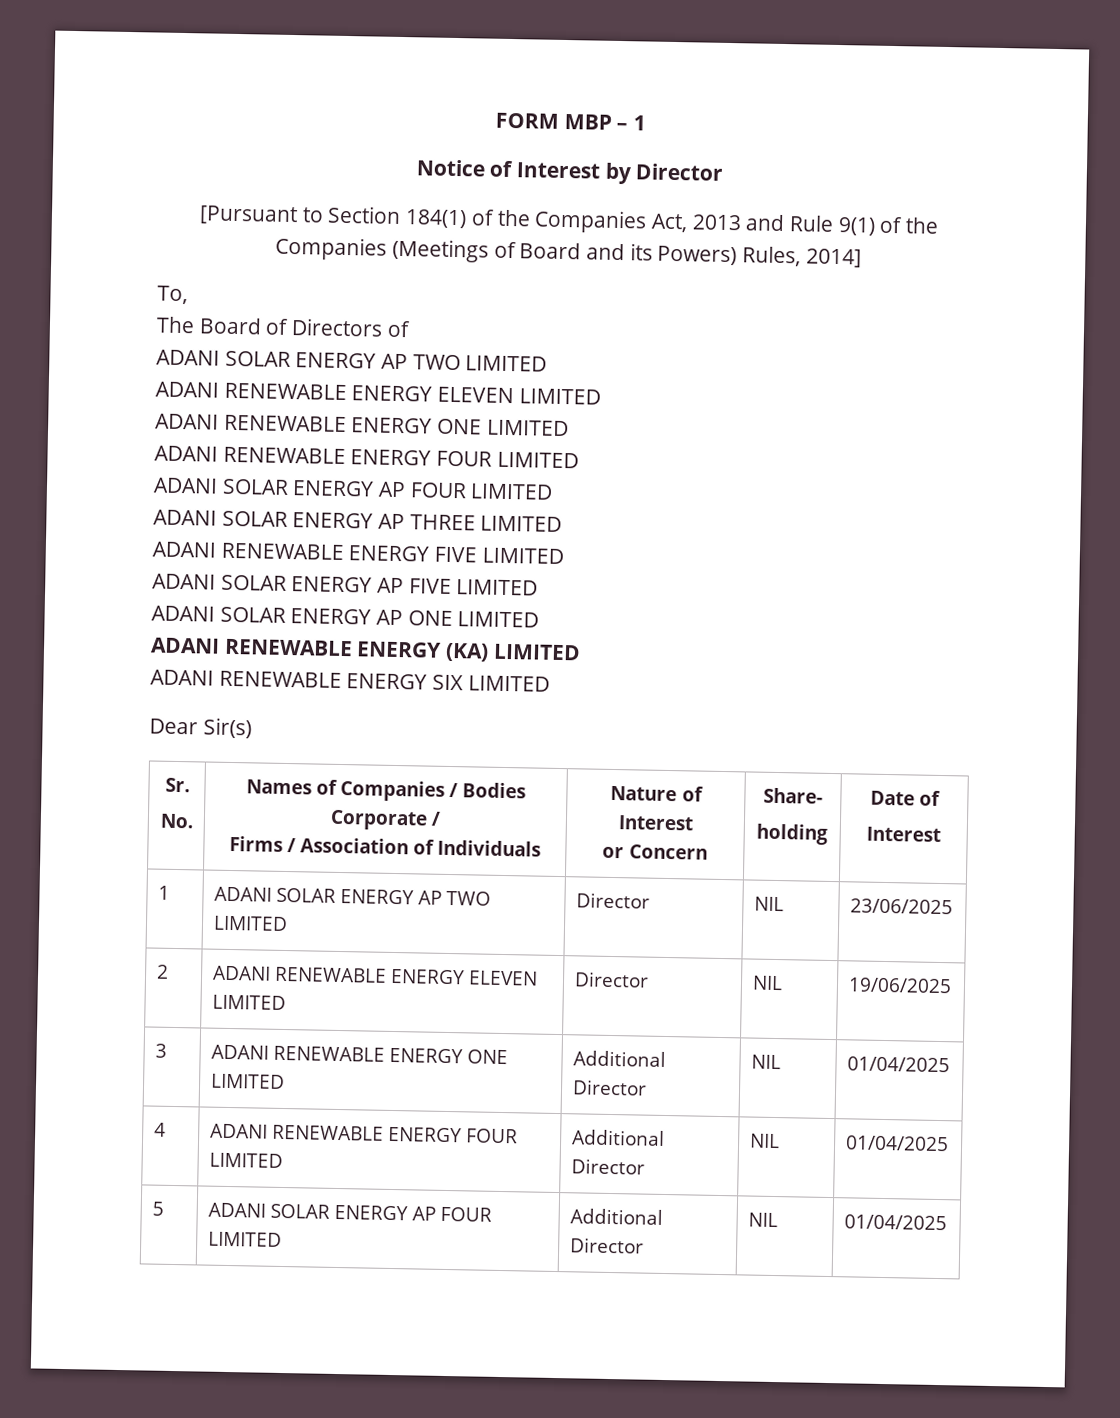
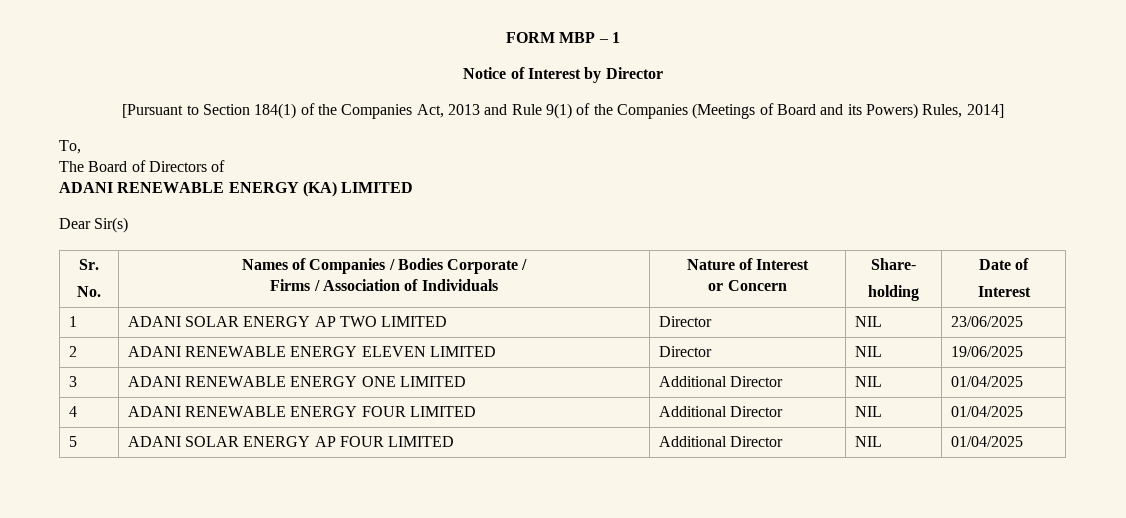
  The Board of Directors of
- ADANI SOLAR ENERGY AP TWO LIMITED
- ADANI RENEWABLE ENERGY ELEVEN LIMITED
- ADANI RENEWABLE ENERGY ONE LIMITED
- ADANI RENEWABLE ENERGY FOUR LIMITED
- ADANI SOLAR ENERGY AP FOUR LIMITED
- ADANI SOLAR ENERGY AP THREE LIMITED
- ADANI RENEWABLE ENERGY FIVE LIMITED
- ADANI SOLAR ENERGY AP FIVE LIMITED
- ADANI SOLAR ENERGY AP ONE LIMITED
- ADANI RENEWABLE ENERGY SIX LIMITED

